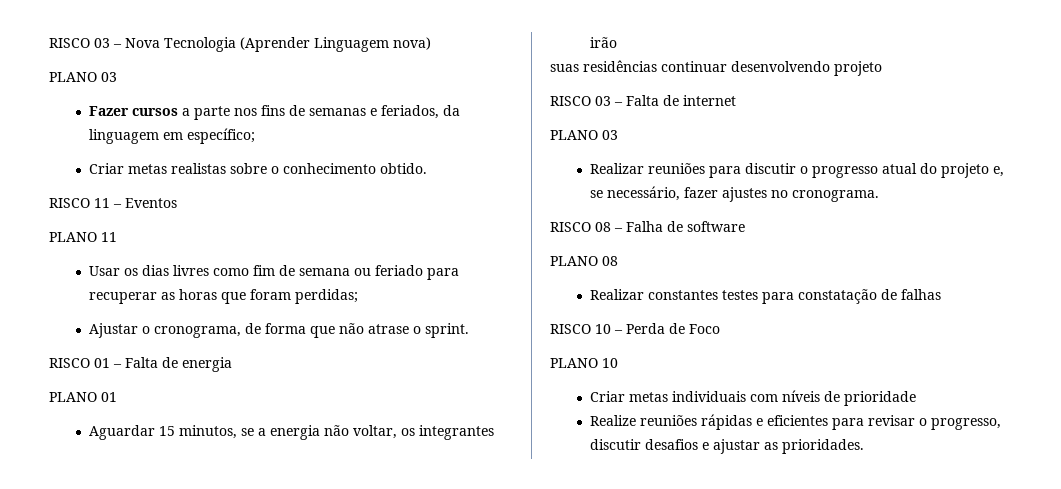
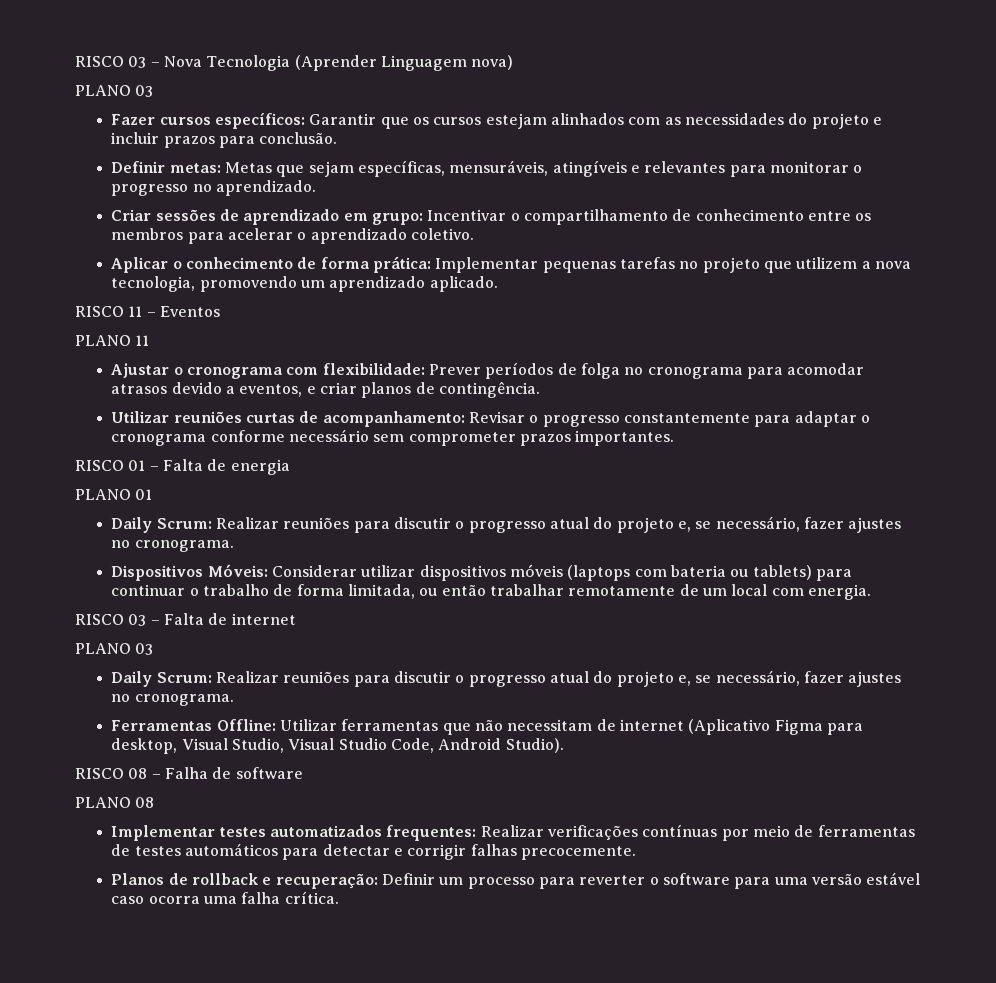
- Fazer cursos a parte nos fins de semanas e feriados, da linguagem em específico;
- Criar metas realistas sobre o conhecimento obtido.
+ Fazer cursos específicos: Garantir que os cursos estejam alinhados com as necessidades do projeto e incluir prazos para conclusão.
+ Definir metas: Metas que sejam específicas, mensuráveis, atingíveis e relevantes para monitorar o progresso no aprendizado.
+ Criar sessões de aprendizado em grupo: Incentivar o compartilhamento de conhecimento entre os membros para acelerar o aprendizado coletivo.
+ Aplicar o conhecimento de forma prática: Implementar pequenas tarefas no projeto que utilizem a nova tecnologia, promovendo um aprendizado aplicado.
- Usar os dias livres como fim de semana ou feriado para recuperar as horas que foram perdidas;
- Ajustar o cronograma, de forma que não atrase o sprint.
+ Ajustar o cronograma com flexibilidade: Prever períodos de folga no cronograma para acomodar atrasos devido a eventos, e criar planos de contingência.
+ Utilizar reuniões curtas de acompanhamento: Revisar o progresso constantemente para adaptar o cronograma conforme necessário sem comprometer prazos importantes.
  PLANO 01
- Aguardar 15 minutos, se a energia não voltar, os integrantes irão
- suas residências continuar desenvolvendo projeto
- RISCO 03 – Falta de internet
- PLANO 03
- Realizar reuniões para discutir o progresso atual do projeto e, se necessário, fazer ajustes no cronograma.
+ Daily Scrum: Realizar reuniões para discutir o progresso atual do projeto e, se necessário, fazer ajustes no cronograma.
+ Dispositivos Móveis: Considerar utilizar dispositivos móveis (laptops com bateria ou tablets) para continuar o trabalho de forma limitada, ou então trabalhar remotamente de um local com energia.
+ RISCO 03 – Falta de internet
+ PLANO 03
+ Daily Scrum: Realizar reuniões para discutir o progresso atual do projeto e, se necessário, fazer ajustes no cronograma.
+ Ferramentas Offline: Utilizar ferramentas que não necessitam de internet (Aplicativo Figma para desktop, Visual Studio, Visual Studio Code, Android Studio).
- Realizar constantes testes para constatação de falhas
- RISCO 10 – Perda de Foco
- PLANO 10
- Criar metas individuais com níveis de prioridade
- Realize reuniões rápidas e eficientes para revisar o progresso, discutir desafios e ajustar as prioridades.
+ Implementar testes automatizados frequentes: Realizar verificações contínuas por meio de ferramentas de testes automáticos para detectar e corrigir falhas precocemente.
+ Planos de rollback e recuperação: Definir um processo para reverter o software para uma versão estável caso ocorra uma falha crítica.

